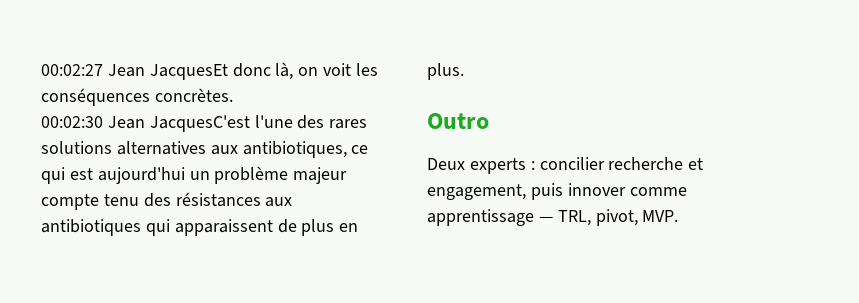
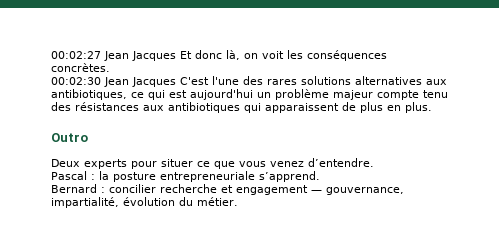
- 00:02:27 Jean JacquesEt donc là, on voit les conséquences concrètes.
+ 00:02:27 Jean Jacques Et donc là, on voit les conséquences concrètes.
- 00:02:30 Jean JacquesC'est l'une des rares solutions alternatives aux antibiotiques, ce qui est aujourd'hui un problème majeur compte tenu des résistances aux antibiotiques qui apparaissent de plus en plus.
+ 00:02:30 Jean Jacques C'est l'une des rares solutions alternatives aux antibiotiques, ce qui est aujourd'hui un problème majeur compte tenu des résistances aux antibiotiques qui apparaissent de plus en plus.
- Deux experts : concilier recherche et engagement, puis innover comme apprentissage — TRL, pivot, MVP.
+ Deux experts pour situer ce que vous venez d’entendre.
+ Pascal : la posture entrepreneuriale s’apprend.
+ Bernard : concilier recherche et engagement — gouvernance, impartialité, évolution du métier.

